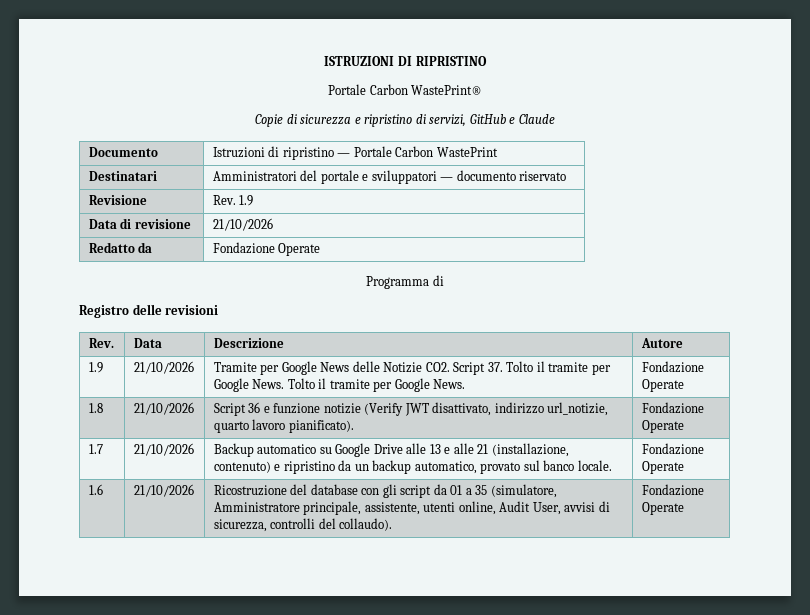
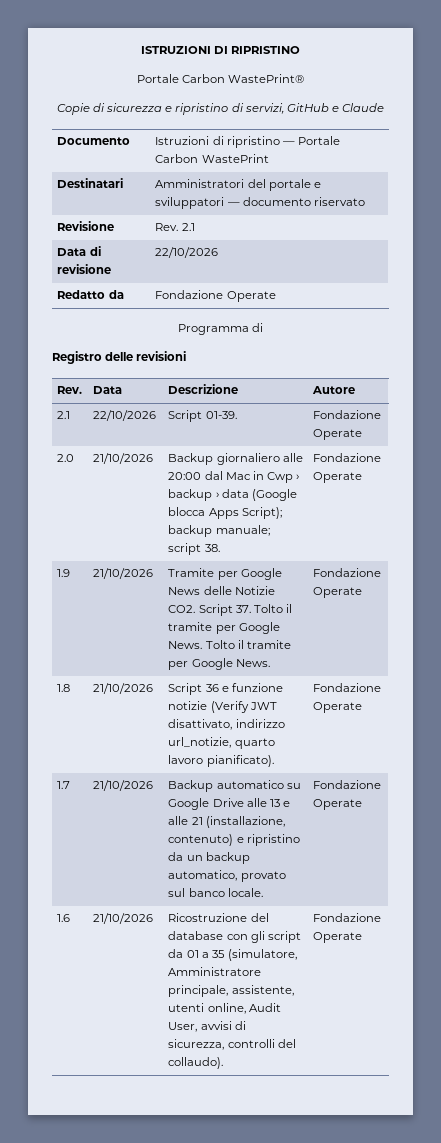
- Revisione | Rev. 1.9
+ Revisione | Rev. 2.1
- Data di revisione | 21/10/2026
+ Data di revisione | 22/10/2026
+ 2.1 | 22/10/2026 | Script 01-39. | Fondazione Operate
+ 2.0 | 21/10/2026 | Backup giornaliero alle 20:00 dal Mac in Cwp › backup › data (Google blocca Apps Script); backup manuale; script 38. | Fondazione Operate

